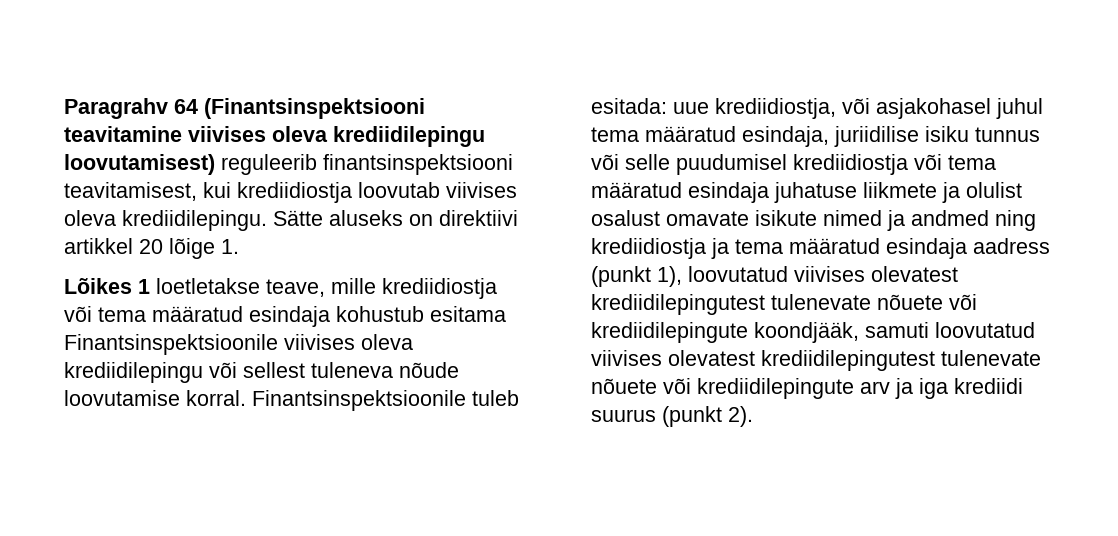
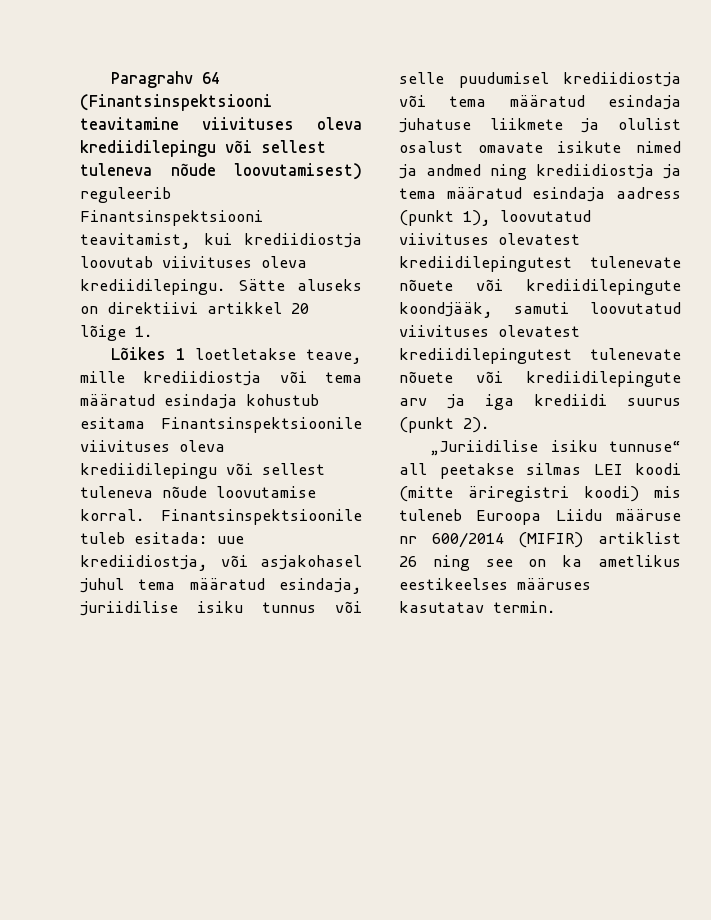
- Paragrahv 64 (Finantsinspektsiooni teavitamine viivises oleva krediidilepingu loovutamisest) reguleerib finantsinspektsiooni teavitamisest, kui krediidiostja loovutab viivises oleva krediidilepingu.
+ Paragrahv 64 (Finantsinspektsiooni teavitamine viivituses oleva krediidilepingu või sellest tuleneva nõude loovutamisest) reguleerib Finantsinspektsiooni teavitamist, kui krediidiostja loovutab viivituses oleva krediidilepingu.
- Lõikes 1 loetletakse teave, mille krediidiostja või tema määratud esindaja kohustub esitama Finantsinspektsioonile viivises oleva krediidilepingu või sellest tuleneva nõude loovutamise korral.
+ Lõikes 1 loetletakse teave, mille krediidiostja või tema määratud esindaja kohustub esitama Finantsinspektsioonile viivituses oleva krediidilepingu või sellest tuleneva nõude loovutamise korral.
- uue krediidiostja, või asjakohasel juhul tema määratud esindaja, juriidilise isiku tunnus või selle puudumisel krediidiostja või tema määratud esindaja juhatuse liikmete ja olulist osalust omavate isikute nimed ja andmed ning krediidiostja ja tema määratud esindaja aadress (punkt 1), loovutatud viivises olevatest krediidilepingutest tulenevate nõuete või krediidilepingute koondjääk, samuti loovutatud viivises olevatest krediidilepingutest tulenevate nõuete või krediidilepingute arv ja iga krediidi suurus (punkt 2).
+ uue krediidiostja, või asjakohasel juhul tema määratud esindaja, juriidilise isiku tunnus või selle puudumisel krediidiostja või tema määratud esindaja juhatuse liikmete ja olulist osalust omavate isikute nimed ja andmed ning krediidiostja ja tema määratud esindaja aadress (punkt 1), loovutatud viivituses olevatest krediidilepingutest tulenevate nõuete või krediidilepingute koondjääk, samuti loovutatud viivituses olevatest krediidilepingutest tulenevate nõuete või krediidilepingute arv ja iga krediidi suurus (punkt 2).
+ „Juriidilise isiku tunnuse“ all peetakse silmas LEI koodi (mitte äriregistri koodi) mis tuleneb Euroopa Liidu määruse nr 600/2014 (MIFIR) artiklist 26 ning see on ka ametlikus eestikeelses määruses kasutatav termin.

